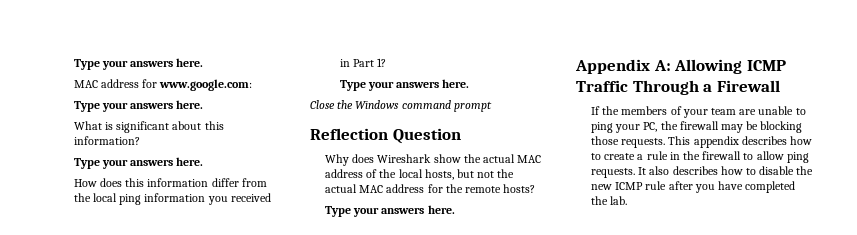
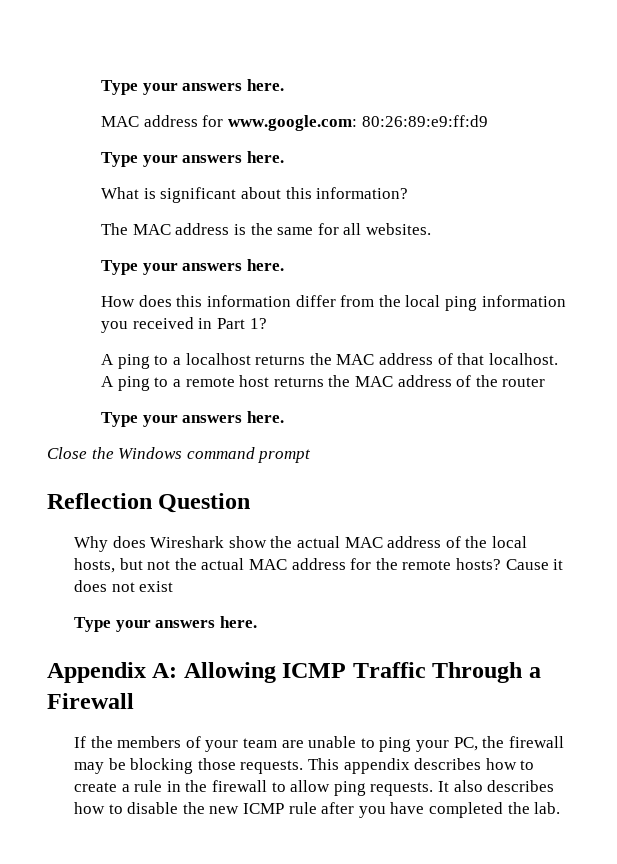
- MAC address for www.google.com:
+ MAC address for www.google.com: 80:26:89:e9:ff:d9
+ The MAC address is the same for all websites.
+ A ping to a localhost returns the MAC address of that localhost. A ping to a remote host returns the MAC address of the router
+ Cause it does not exist

